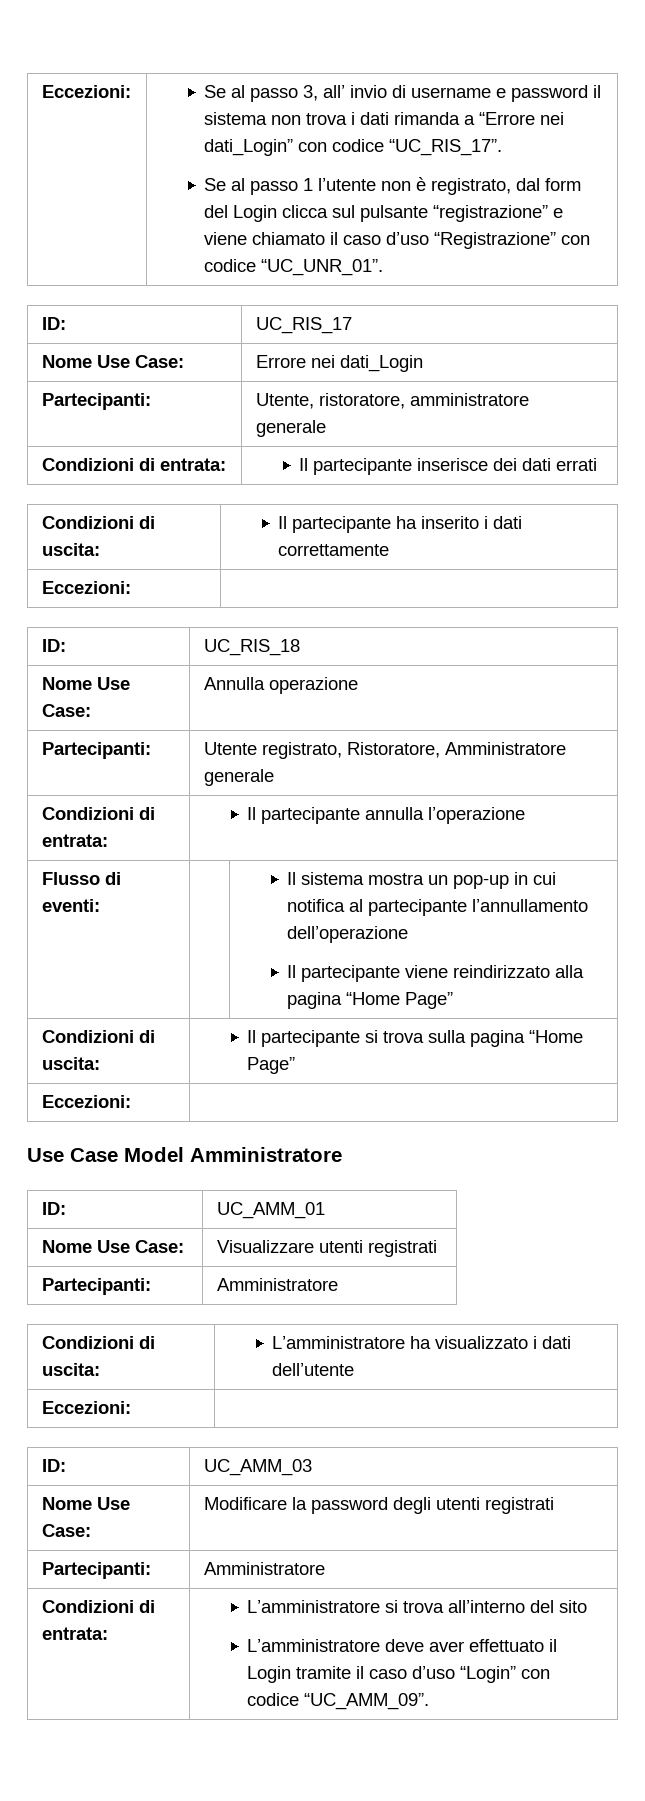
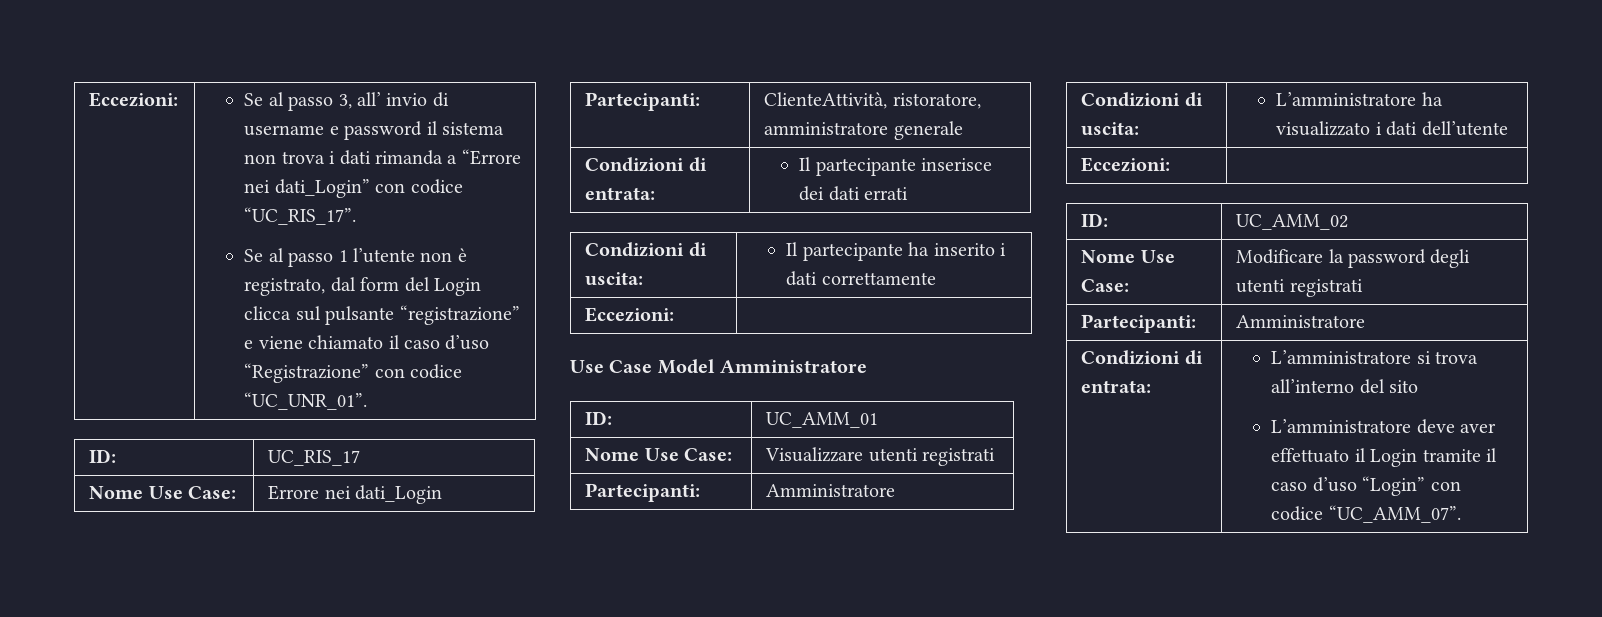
- Partecipanti: | Utente, ristoratore, amministratore generale
+ Partecipanti: | ClienteAttività, ristoratore, amministratore generale
- ID: | UC_RIS_18
- Nome Use Case: | Annulla operazione
- Partecipanti: | Utente registrato, Ristoratore, Amministratore generale
- Condizioni di entrata: | Il partecipante annulla l’operazione
- Flusso di eventi: | | Il sistema mostra un pop-up in cui notifica al partecipante l’annullamento dell’operazione
- Il partecipante viene reindirizzato alla pagina “Home Page”
- Condizioni di uscita: | Il partecipante si trova sulla pagina “Home Page”
- Eccezioni: |
- ID: | UC_AMM_03
+ ID: | UC_AMM_02
  Condizioni di entrata: | L’amministratore si trova all’interno del sito
- L’amministratore deve aver effettuato il Login tramite il caso d’uso “Login” con codice “UC_AMM_09”.
+ L’amministratore deve aver effettuato il Login tramite il caso d’uso “Login” con codice “UC_AMM_07”.

